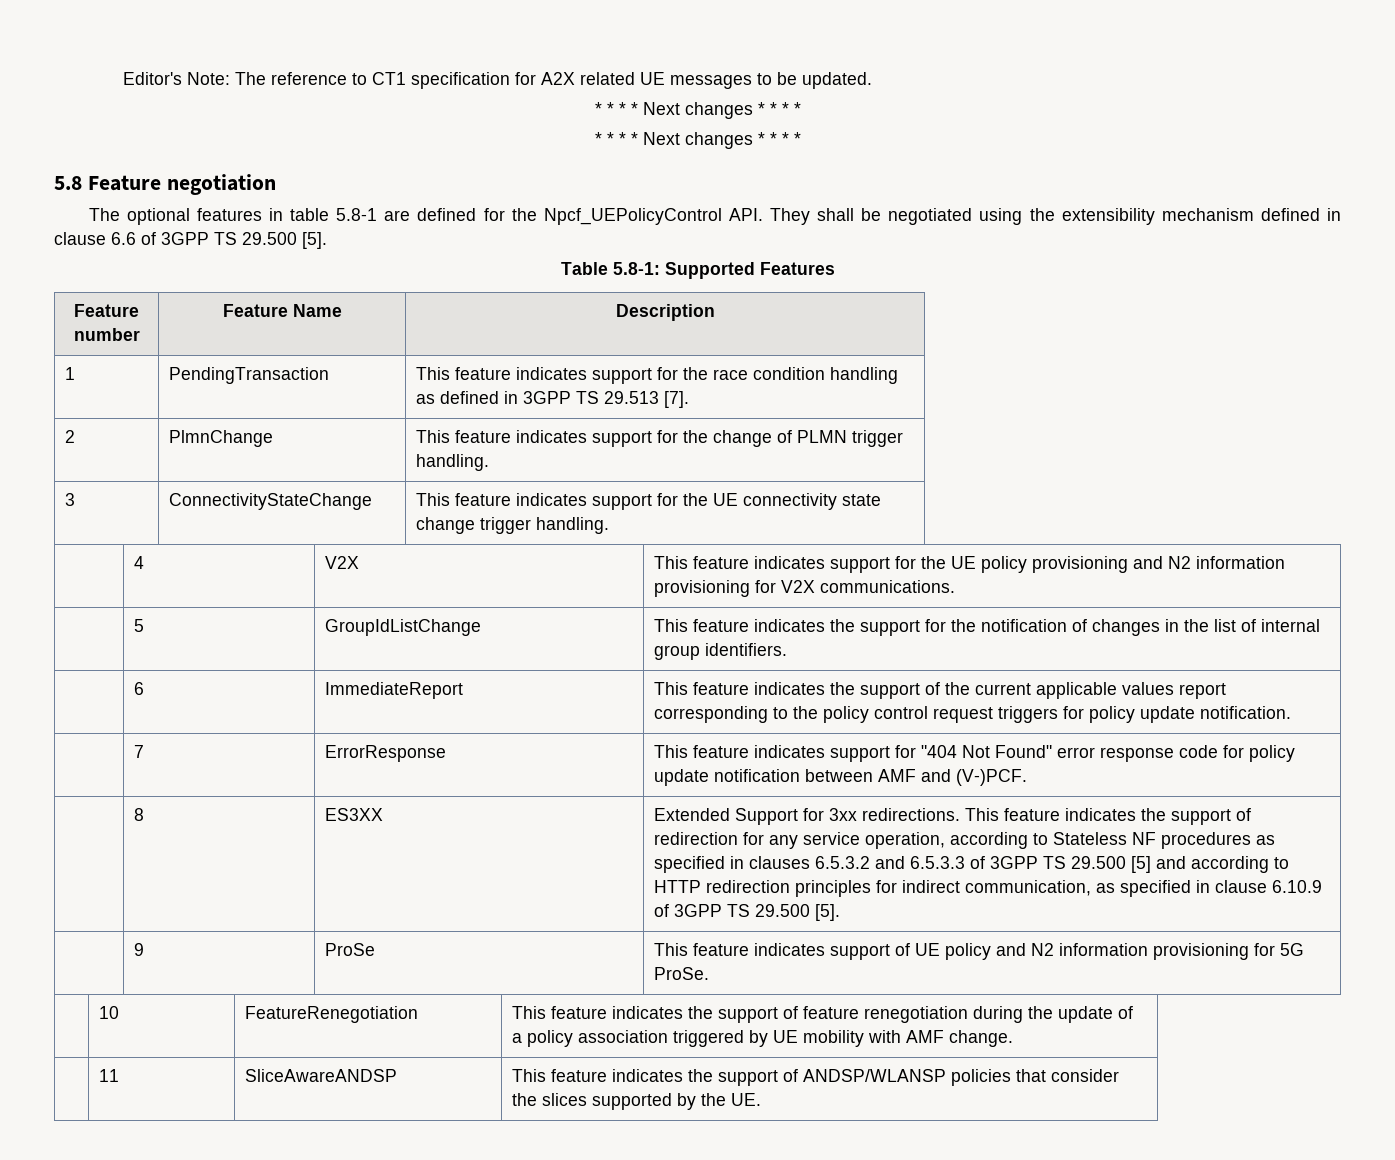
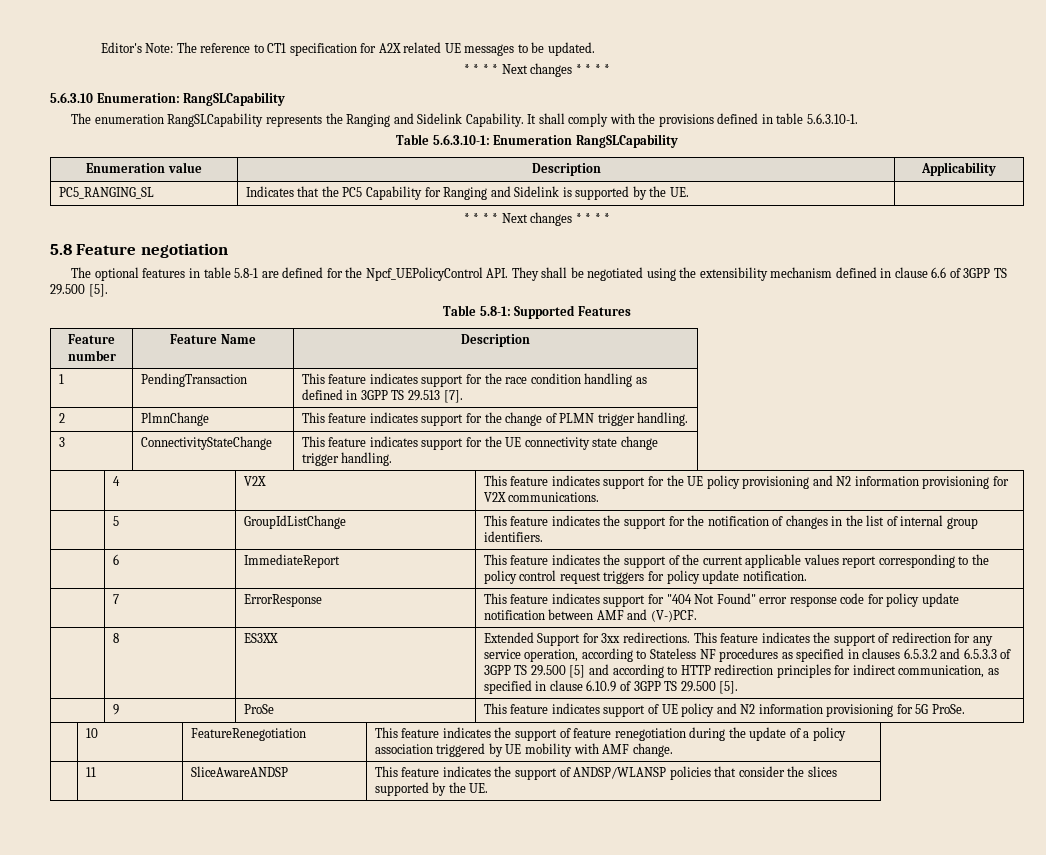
+ 5.6.3.10 Enumeration: RangSLCapability
+ The enumeration RangSLCapability represents the Ranging and Sidelink Capability. It shall comply with the provisions defined in table 5.6.3.10-1.
+ Table 5.6.3.10-1: Enumeration RangSLCapability
+ Enumeration value | Description | Applicability
+ PC5_RANGING_SL | Indicates that the PC5 Capability for Ranging and Sidelink is supported by the UE. |

